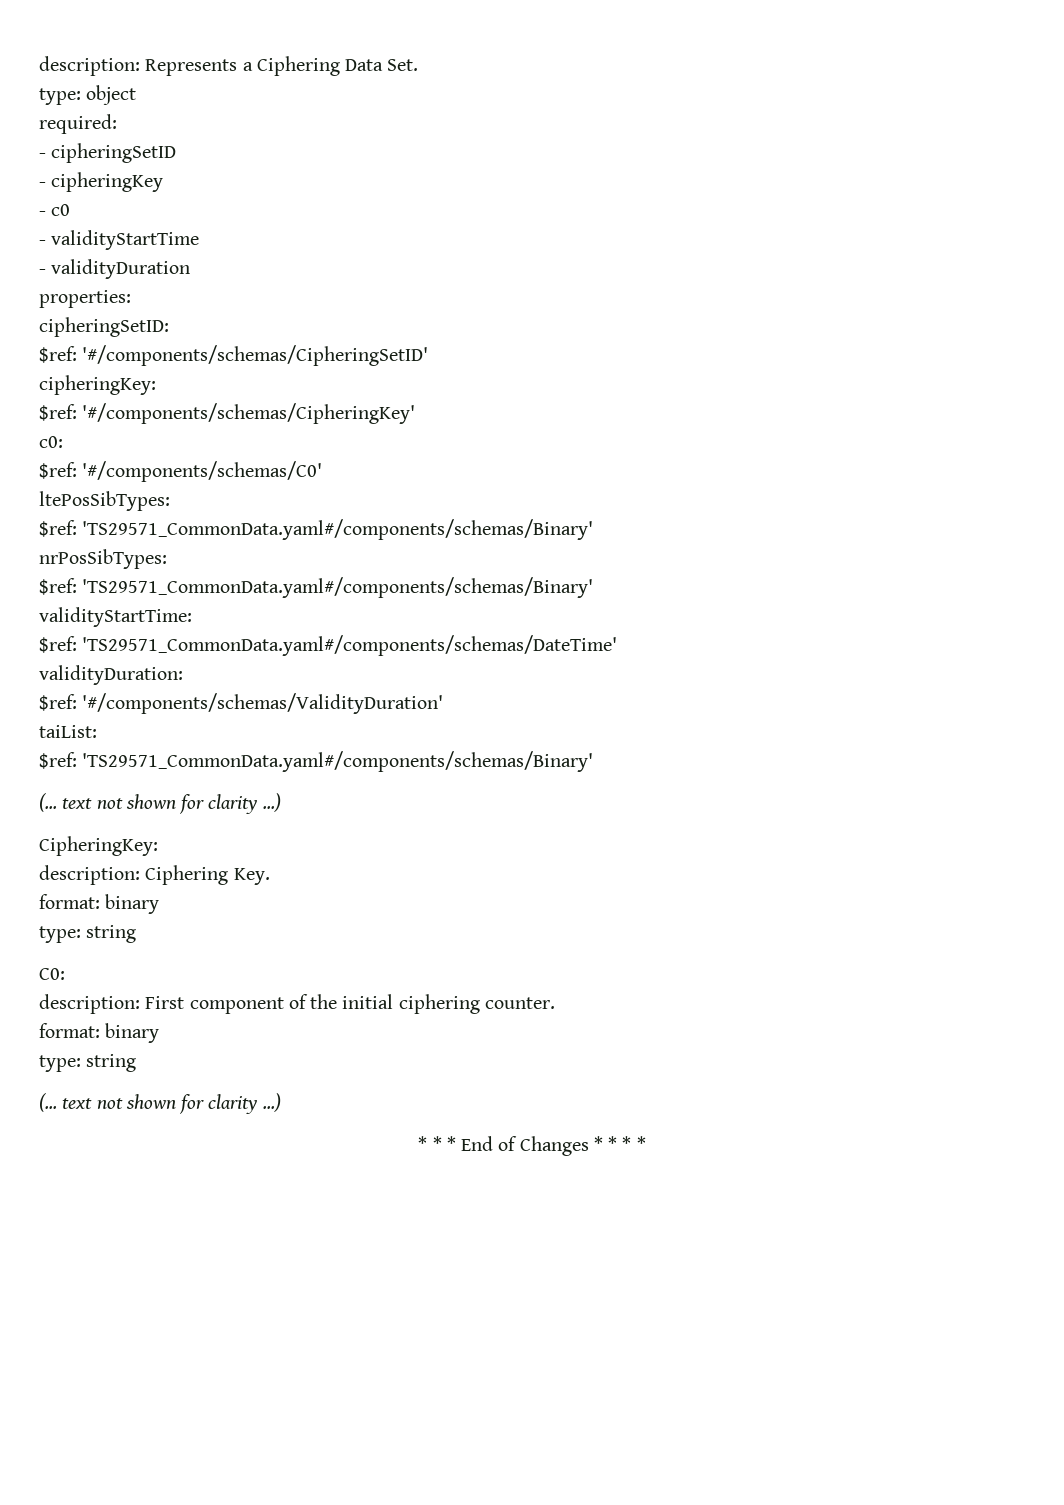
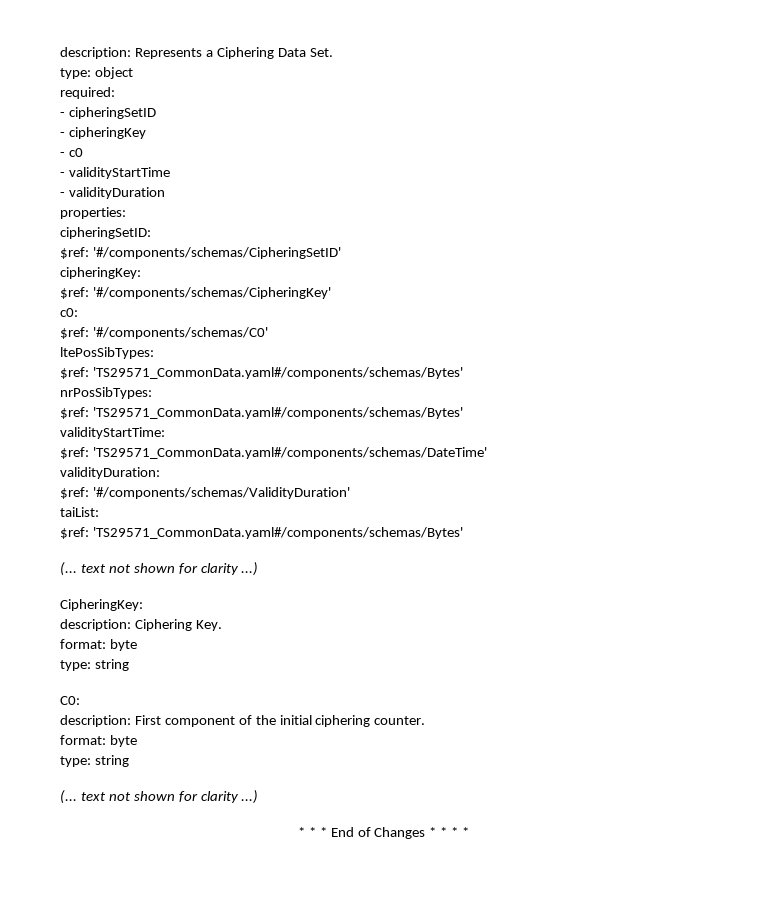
  ltePosSibTypes:
- $ref: 'TS29571_CommonData.yaml#/components/schemas/Binary'
+ $ref: 'TS29571_CommonData.yaml#/components/schemas/Bytes'
  nrPosSibTypes:
- $ref: 'TS29571_CommonData.yaml#/components/schemas/Binary'
+ $ref: 'TS29571_CommonData.yaml#/components/schemas/Bytes'
  taiList:
- $ref: 'TS29571_CommonData.yaml#/components/schemas/Binary'
+ $ref: 'TS29571_CommonData.yaml#/components/schemas/Bytes'
  description: Ciphering Key.
- format: binary
+ format: byte
  description: First component of the initial ciphering counter.
- format: binary
+ format: byte

